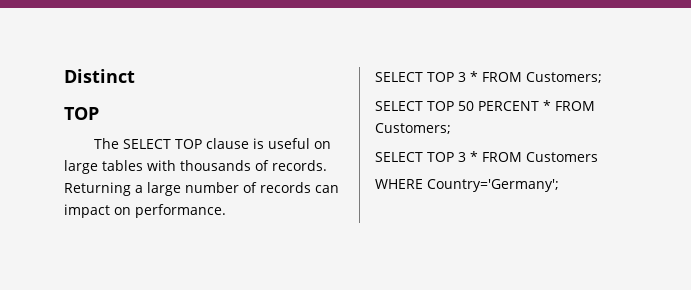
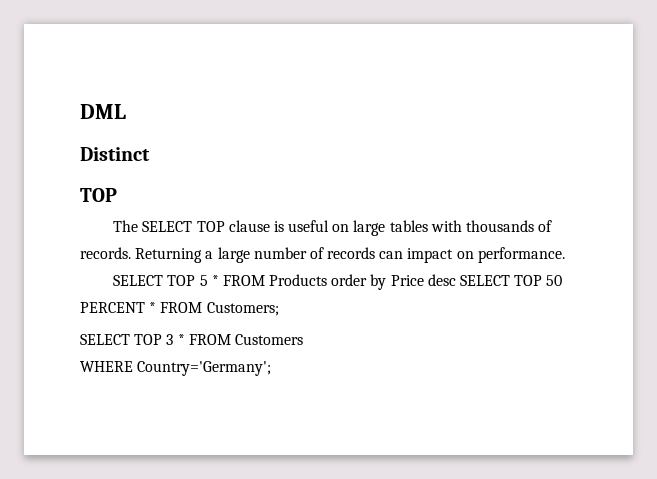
+ DML
- SELECT TOP 3 * FROM Customers;
- SELECT TOP 50 PERCENT * FROM Customers;
+ SELECT TOP 5 * FROM Products order by Price desc SELECT TOP 50 PERCENT * FROM Customers;

